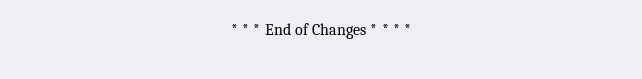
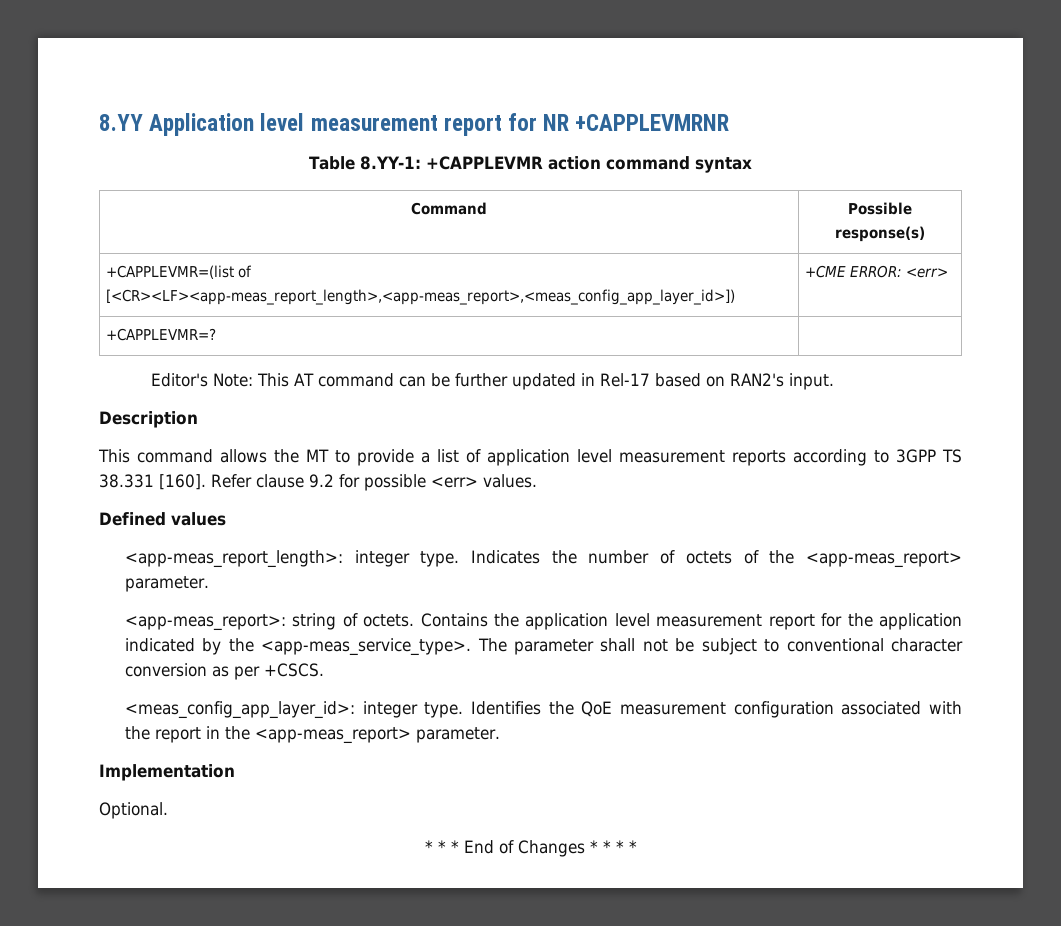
+ 8.YY Application level measurement report for NR +CAPPLEVMRNR
+ Table 8.YY-1: +CAPPLEVMR action command syntax
+ Command | Possible response(s)
+ +CAPPLEVMR=(list of [<CR><LF><app-meas_report_length>,<app-meas_report>,<meas_config_app_layer_id>]) | +CME ERROR: <err>
+ +CAPPLEVMR=? |
+ Editor's Note: This AT command can be further updated in Rel-17 based on RAN2's input.
+ Description
+ This command allows the MT to provide a list of application level measurement reports according to 3GPP TS 38.331 [160]. Refer clause 9.2 for possible <err> values.
+ Defined values
+ <app-meas_report_length>: integer type. Indicates the number of octets of the <app-meas_report> parameter.
+ <app-meas_report>: string of octets. Contains the application level measurement report for the application indicated by the <app-meas_service_type>. The parameter shall not be subject to conventional character conversion as per +CSCS.
+ <meas_config_app_layer_id>: integer type. Identifies the QoE measurement configuration associated with the report in the <app-meas_report> parameter.
+ Implementation
+ Optional.

